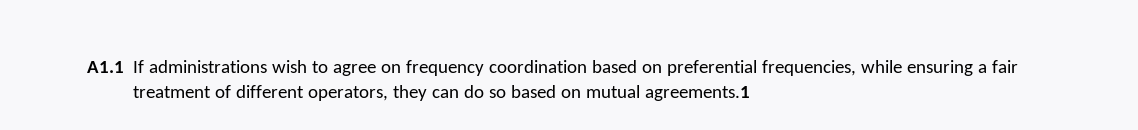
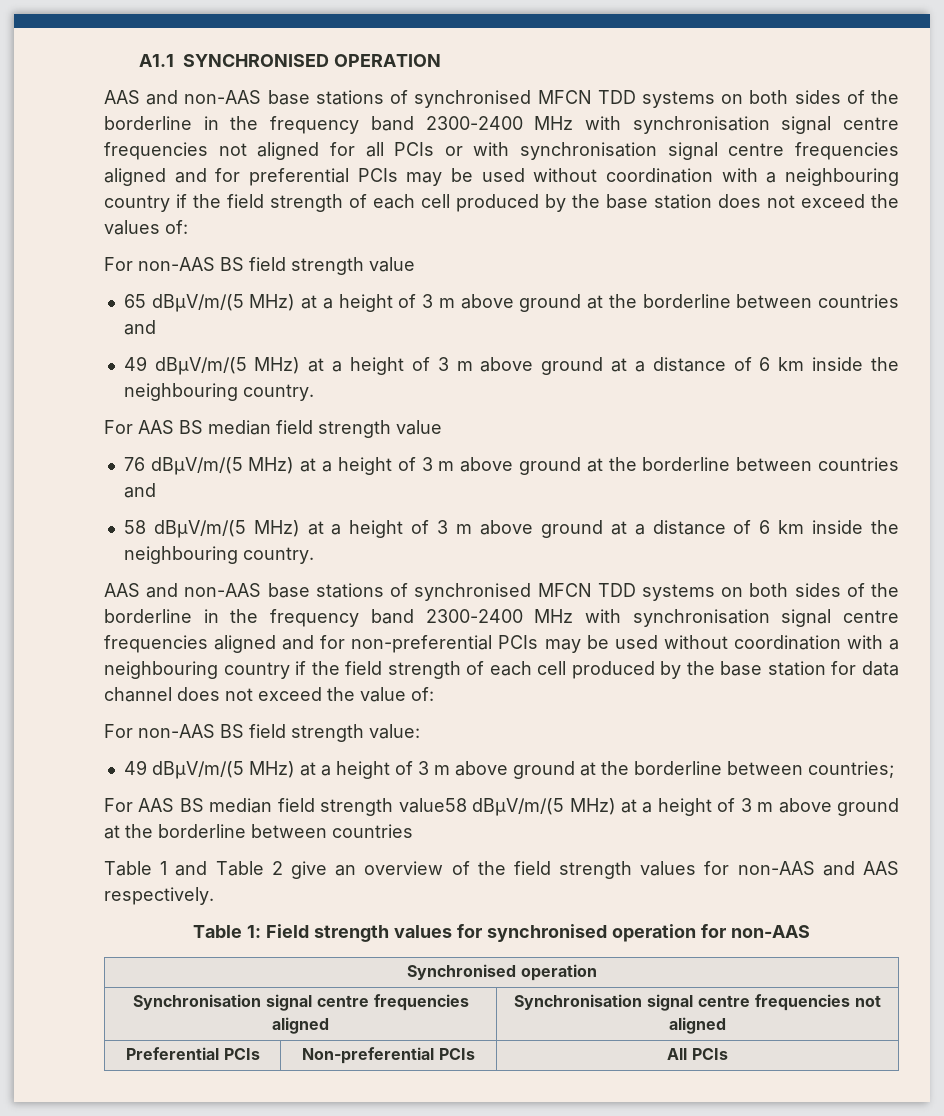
- A1.1 If administrations wish to agree on frequency coordination based on preferential frequencies, while ensuring a fair treatment of different operators, they can do so based on mutual agreements.1
+ A1.1 SYNCHRONISED OPERATION
+ AAS and non-AAS base stations of synchronised MFCN TDD systems on both sides of the borderline in the frequency band 2300-2400 MHz with synchronisation signal centre frequencies not aligned for all PCIs or with synchronisation signal centre frequencies aligned and for preferential PCIs may be used without coordination with a neighbouring country if the field strength of each cell produced by the base station does not exceed the values of:
+ For non-AAS BS field strength value
+ 65 dBµV/m/(5 MHz) at a height of 3 m above ground at the borderline between countries and
+ 49 dBµV/m/(5 MHz) at a height of 3 m above ground at a distance of 6 km inside the neighbouring country.
+ For AAS BS median field strength value
+ 76 dBµV/m/(5 MHz) at a height of 3 m above ground at the borderline between countries and
+ 58 dBµV/m/(5 MHz) at a height of 3 m above ground at a distance of 6 km inside the neighbouring country.
+ AAS and non-AAS base stations of synchronised MFCN TDD systems on both sides of the borderline in the frequency band 2300-2400 MHz with synchronisation signal centre frequencies aligned and for non-preferential PCIs may be used without coordination with a neighbouring country if the field strength of each cell produced by the base station for data channel does not exceed the value of:
+ For non-AAS BS field strength value:
+ 49 dBµV/m/(5 MHz) at a height of 3 m above ground at the borderline between countries;
+ For AAS BS median field strength value58 dBµV/m/(5 MHz) at a height of 3 m above ground at the borderline between countries
+ Table 1 and Table 2 give an overview of the field strength values for non-AAS and AAS respectively.
+ Table 1: Field strength values for synchronised operation for non-AAS
+ Synchronised operation
+ Synchronisation signal centre frequencies aligned | Synchronisation signal centre frequencies not aligned
+ Preferential PCIs | Non-preferential PCIs | All PCIs

